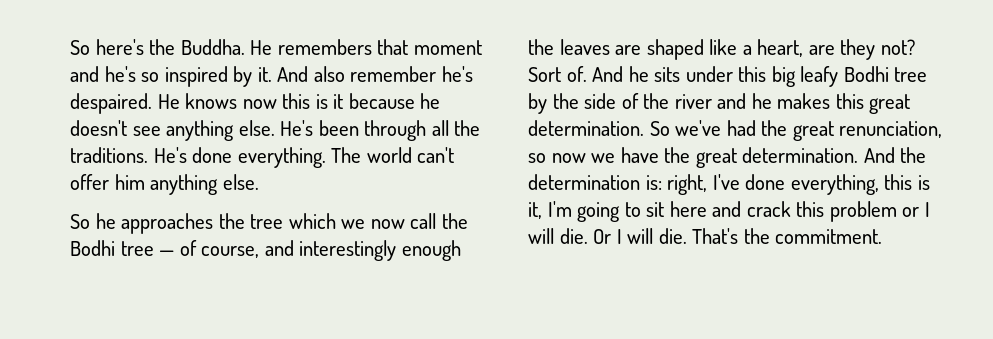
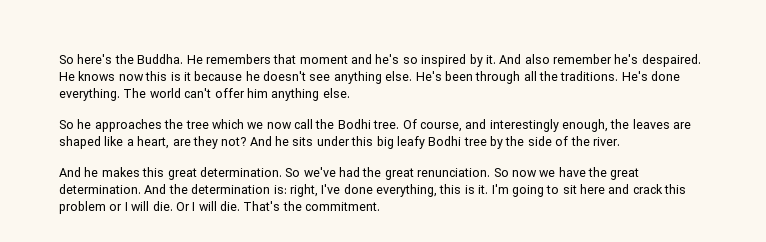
- So he approaches the tree which we now call the Bodhi tree — of course, and interestingly enough the leaves are shaped like a heart, are they not?
+ So he approaches the tree which we now call the Bodhi tree. Of course, and interestingly enough, the leaves are shaped like a heart, are they not?
- Sort of.
- And he sits under this big leafy Bodhi tree by the side of the river and he makes this great determination.
+ And he sits under this big leafy Bodhi tree by the side of the river.
+ And he makes this great determination.
- So we've had the great renunciation, so now we have the great determination.
+ So we've had the great renunciation. So now we have the great determination.
- And the determination is: right, I've done everything, this is it, I'm going to sit here and crack this problem or I will die.
+ And the determination is: right, I've done everything, this is it. I'm going to sit here and crack this problem or I will die.

